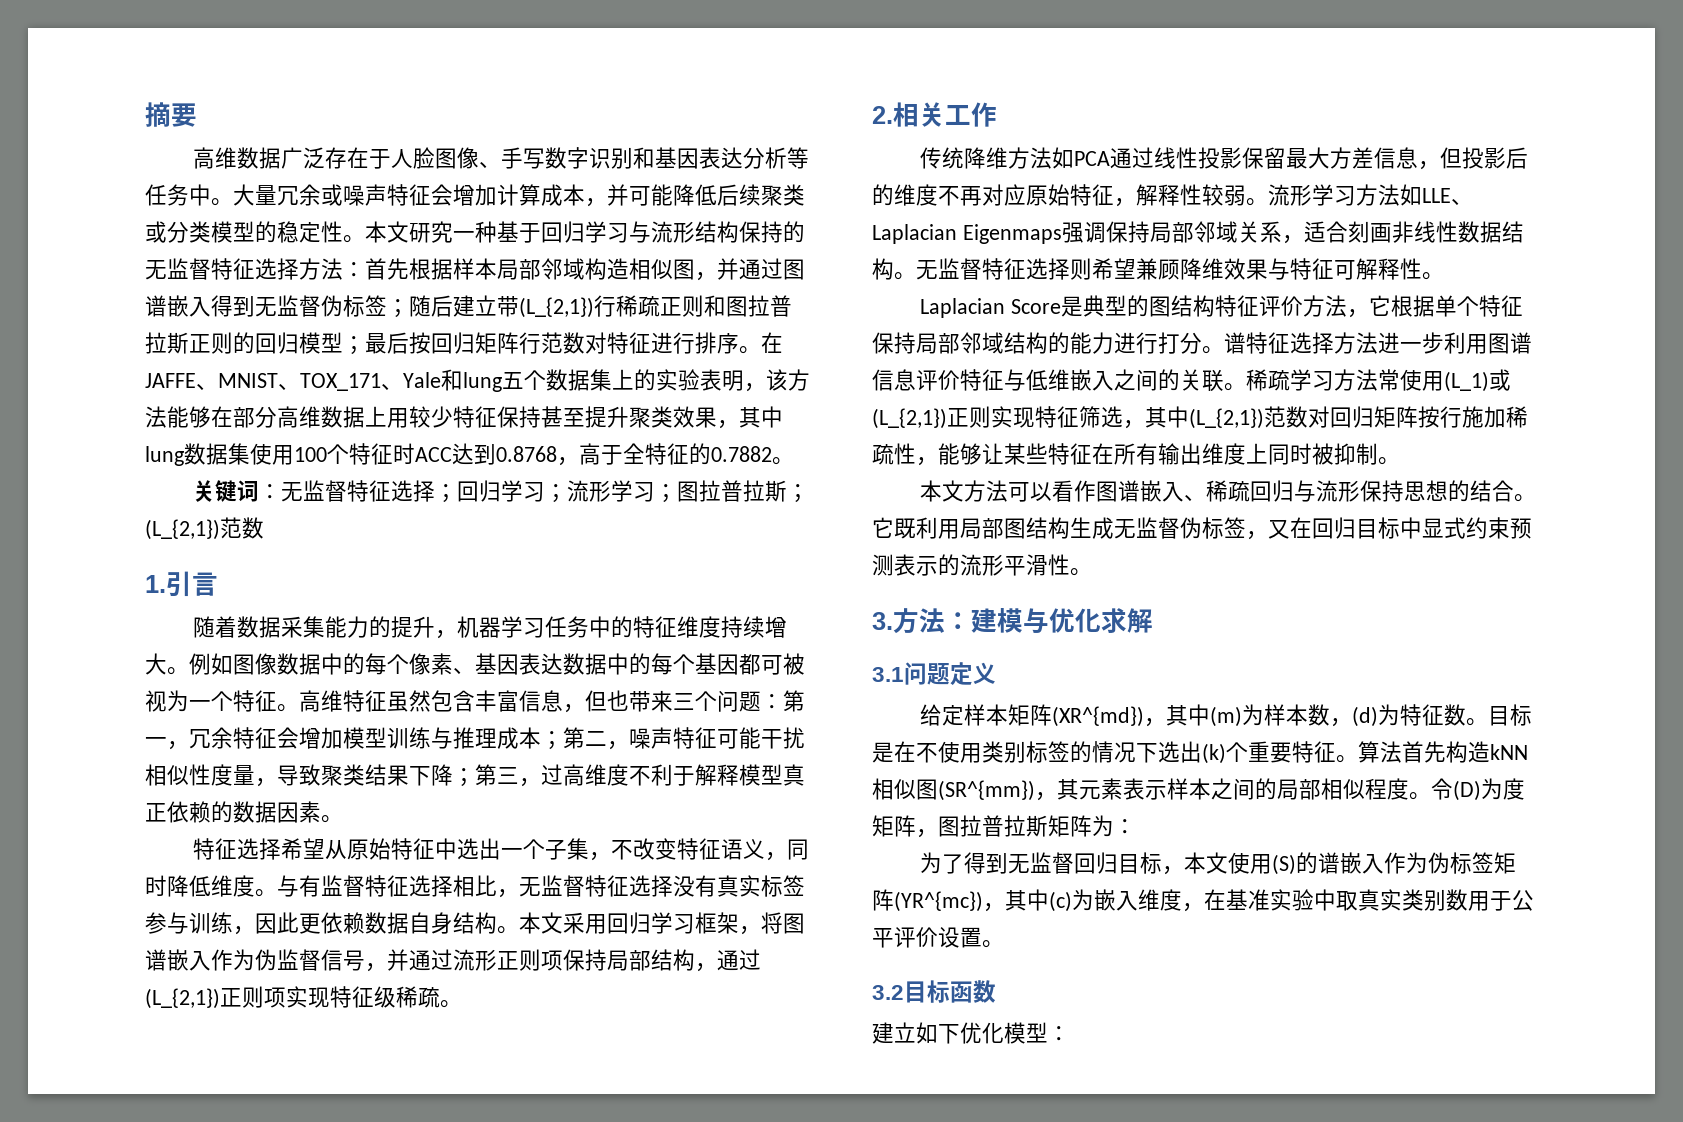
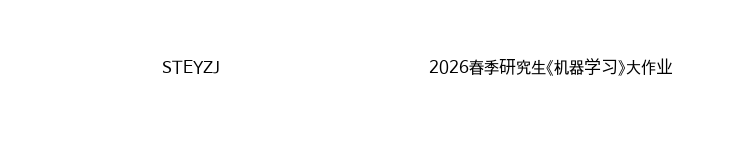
- 摘要
- 高维数据广泛存在于人脸图像、手写数字识别和基因表达分析等任务中。大量冗余或噪声特征会增加计算成本，并可能降低后续聚类或分类模型的稳定性。本文研究一种基于回归学习与流形结构保持的无监督特征选择方法：首先根据样本局部邻域构造相似图，并通过图谱嵌入得到无监督伪标签；随后建立带(L_{2,1})行稀疏正则和图拉普拉斯正则的回归模型；最后按回归矩阵行范数对特征进行排序。在JAFFE、MNIST、TOX_171、Yale和lung五个数据集上的实验表明，该方法能够在部分高维数据上用较少特征保持甚至提升聚类效果，其中lung数据集使用100个特征时ACC达到0.8768，高于全特征的0.7882。
- 关键词：无监督特征选择；回归学习；流形学习；图拉普拉斯；(L_{2,1})范数
- 1.引言
- 随着数据采集能力的提升，机器学习任务中的特征维度持续增大。例如图像数据中的每个像素、基因表达数据中的每个基因都可被视为一个特征。高维特征虽然包含丰富信息，但也带来三个问题：第一，冗余特征会增加模型训练与推理成本；第二，噪声特征可能干扰相似性度量，导致聚类结果下降；第三，过高维度不利于解释模型真正依赖的数据因素。
- 特征选择希望从原始特征中选出一个子集，不改变特征语义，同时降低维度。与有监督特征选择相比，无监督特征选择没有真实标签参与训练，因此更依赖数据自身结构。本文采用回归学习框架，将图谱嵌入作为伪监督信号，并通过流形正则项保持局部结构，通过(L_{2,1})正则项实现特征级稀疏。
- 2.相关工作
- 传统降维方法如PCA通过线性投影保留最大方差信息，但投影后的维度不再对应原始特征，解释性较弱。流形学习方法如LLE、Laplacian Eigenmaps强调保持局部邻域关系，适合刻画非线性数据结构。无监督特征选择则希望兼顾降维效果与特征可解释性。
- Laplacian Score是典型的图结构特征评价方法，它根据单个特征保持局部邻域结构的能力进行打分。谱特征选择方法进一步利用图谱信息评价特征与低维嵌入之间的关联。稀疏学习方法常使用(L_1)或(L_{2,1})正则实现特征筛选，其中(L_{2,1})范数对回归矩阵按行施加稀疏性，能够让某些特征在所有输出维度上同时被抑制。
- 本文方法可以看作图谱嵌入、稀疏回归与流形保持思想的结合。它既利用局部图结构生成无监督伪标签，又在回归目标中显式约束预测表示的流形平滑性。
- 3.方法：建模与优化求解
- 3.1问题定义
- 给定样本矩阵(XR^{md})，其中(m)为样本数，(d)为特征数。目标是在不使用类别标签的情况下选出(k)个重要特征。算法首先构造kNN相似图(SR^{mm})，其元素表示样本之间的局部相似程度。令(D)为度矩阵，图拉普拉斯矩阵为：
- 为了得到无监督回归目标，本文使用(S)的谱嵌入作为伪标签矩阵(YR^{mc})，其中(c)为嵌入维度，在基准实验中取真实类别数用于公平评价设置。
- 3.2目标函数
- 建立如下优化模型：
+ STEYZJ
+ 2026春季研究生《机器学习》大作业

